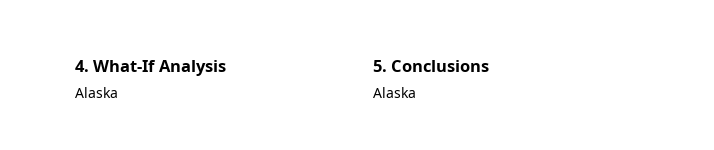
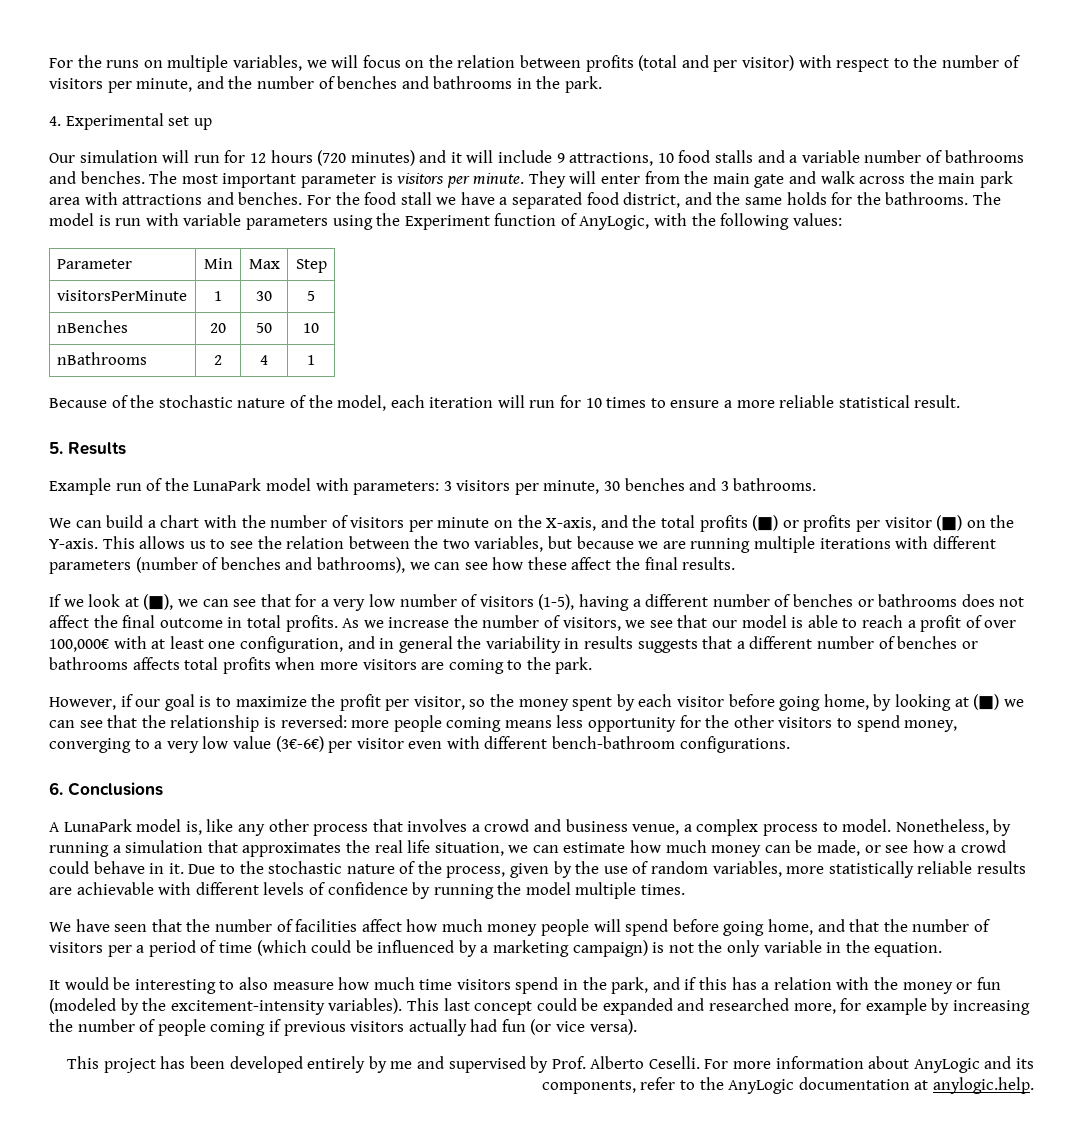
- 4. What-If Analysis
- Alaska
- 5. Conclusions
- Alaska
+ For the runs on multiple variables, we will focus on the relation between profits (total and per visitor) with respect to the number of visitors per minute, and the number of benches and bathrooms in the park.
+ 4. Experimental set up
+ Our simulation will run for 12 hours (720 minutes) and it will include 9 attractions, 10 food stalls and a variable number of bathrooms and benches. The most important parameter is visitors per minute. They will enter from the main gate and walk across the main park area with attractions and benches. For the food stall we have a separated food district, and the same holds for the bathrooms. The model is run with variable parameters using the Experiment function of AnyLogic, with the following values:
+ Parameter | Min | Max | Step
+ visitorsPerMinute | 1 | 30 | 5
+ nBenches | 20 | 50 | 10
+ nBathrooms | 2 | 4 | 1
+ Because of the stochastic nature of the model, each iteration will run for 10 times to ensure a more reliable statistical result.
+ 5. Results
+ Example run of the LunaPark model with parameters: 3 visitors per minute, 30 benches and 3 bathrooms.
+ We can build a chart with the number of visitors per minute on the X-axis, and the total profits (■) or profits per visitor (■) on the Y-axis. This allows us to see the relation between the two variables, but because we are running multiple iterations with different parameters (number of benches and bathrooms), we can see how these affect the final results.
+ If we look at (■), we can see that for a very low number of visitors (1-5), having a different number of benches or bathrooms does not affect the final outcome in total profits. As we increase the number of visitors, we see that our model is able to reach a profit of over 100,000€ with at least one configuration, and in general the variability in results suggests that a different number of benches or bathrooms affects total profits when more visitors are coming to the park.
+ However, if our goal is to maximize the profit per visitor, so the money spent by each visitor before going home, by looking at (■) we can see that the relationship is reversed: more people coming means less opportunity for the other visitors to spend money, converging to a very low value (3€-6€) per visitor even with different bench-bathroom configurations.
+ 6. Conclusions
+ A LunaPark model is, like any other process that involves a crowd and business venue, a complex process to model. Nonetheless, by running a simulation that approximates the real life situation, we can estimate how much money can be made, or see how a crowd could behave in it. Due to the stochastic nature of the process, given by the use of random variables, more statistically reliable results are achievable with different levels of confidence by running the model multiple times.
+ We have seen that the number of facilities affect how much money people will spend before going home, and that the number of visitors per a period of time (which could be influenced by a marketing campaign) is not the only variable in the equation.
+ It would be interesting to also measure how much time visitors spend in the park, and if this has a relation with the money or fun (modeled by the excitement-intensity variables). This last concept could be expanded and researched more, for example by increasing the number of people coming if previous visitors actually had fun (or vice versa).
+ This project has been developed entirely by me and supervised by Prof. Alberto Ceselli. For more information about AnyLogic and its components, refer to the AnyLogic documentation at anylogic.help.

